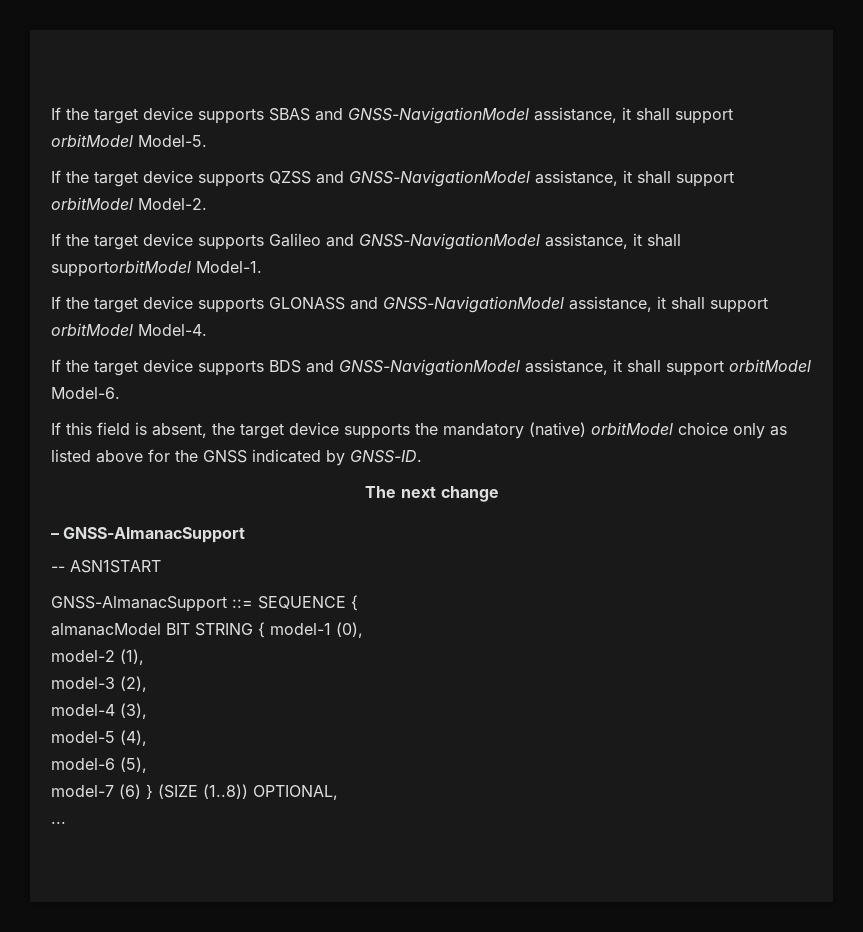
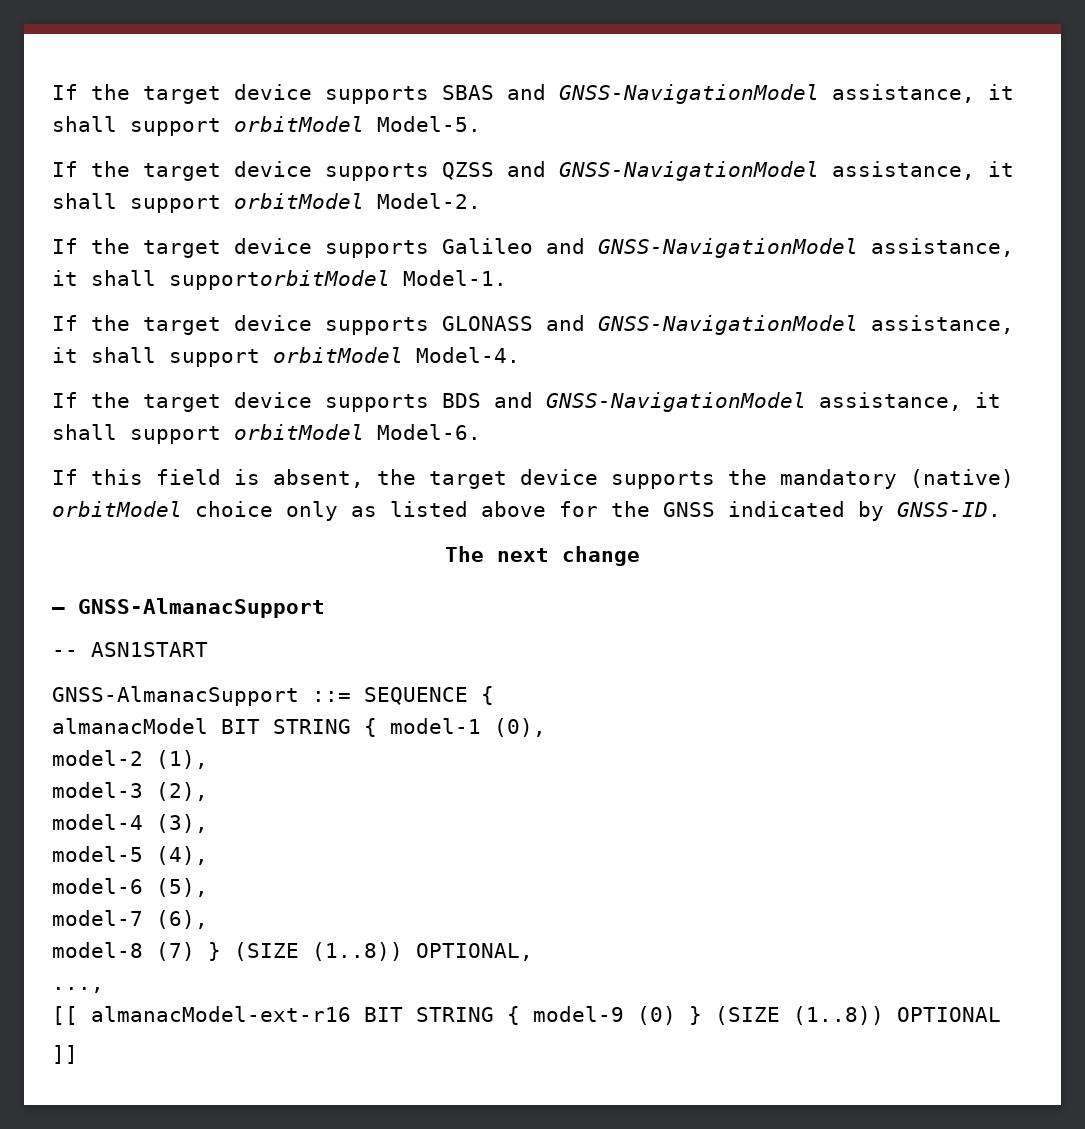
- model-7 (6) } (SIZE (1..8)) OPTIONAL,
+ model-7 (6),
+ model-8 (7) } (SIZE (1..8)) OPTIONAL,
- ...
+ ...,
+ [[ almanacModel-ext-r16 BIT STRING { model-9 (0) } (SIZE (1..8)) OPTIONAL
+ ]]

